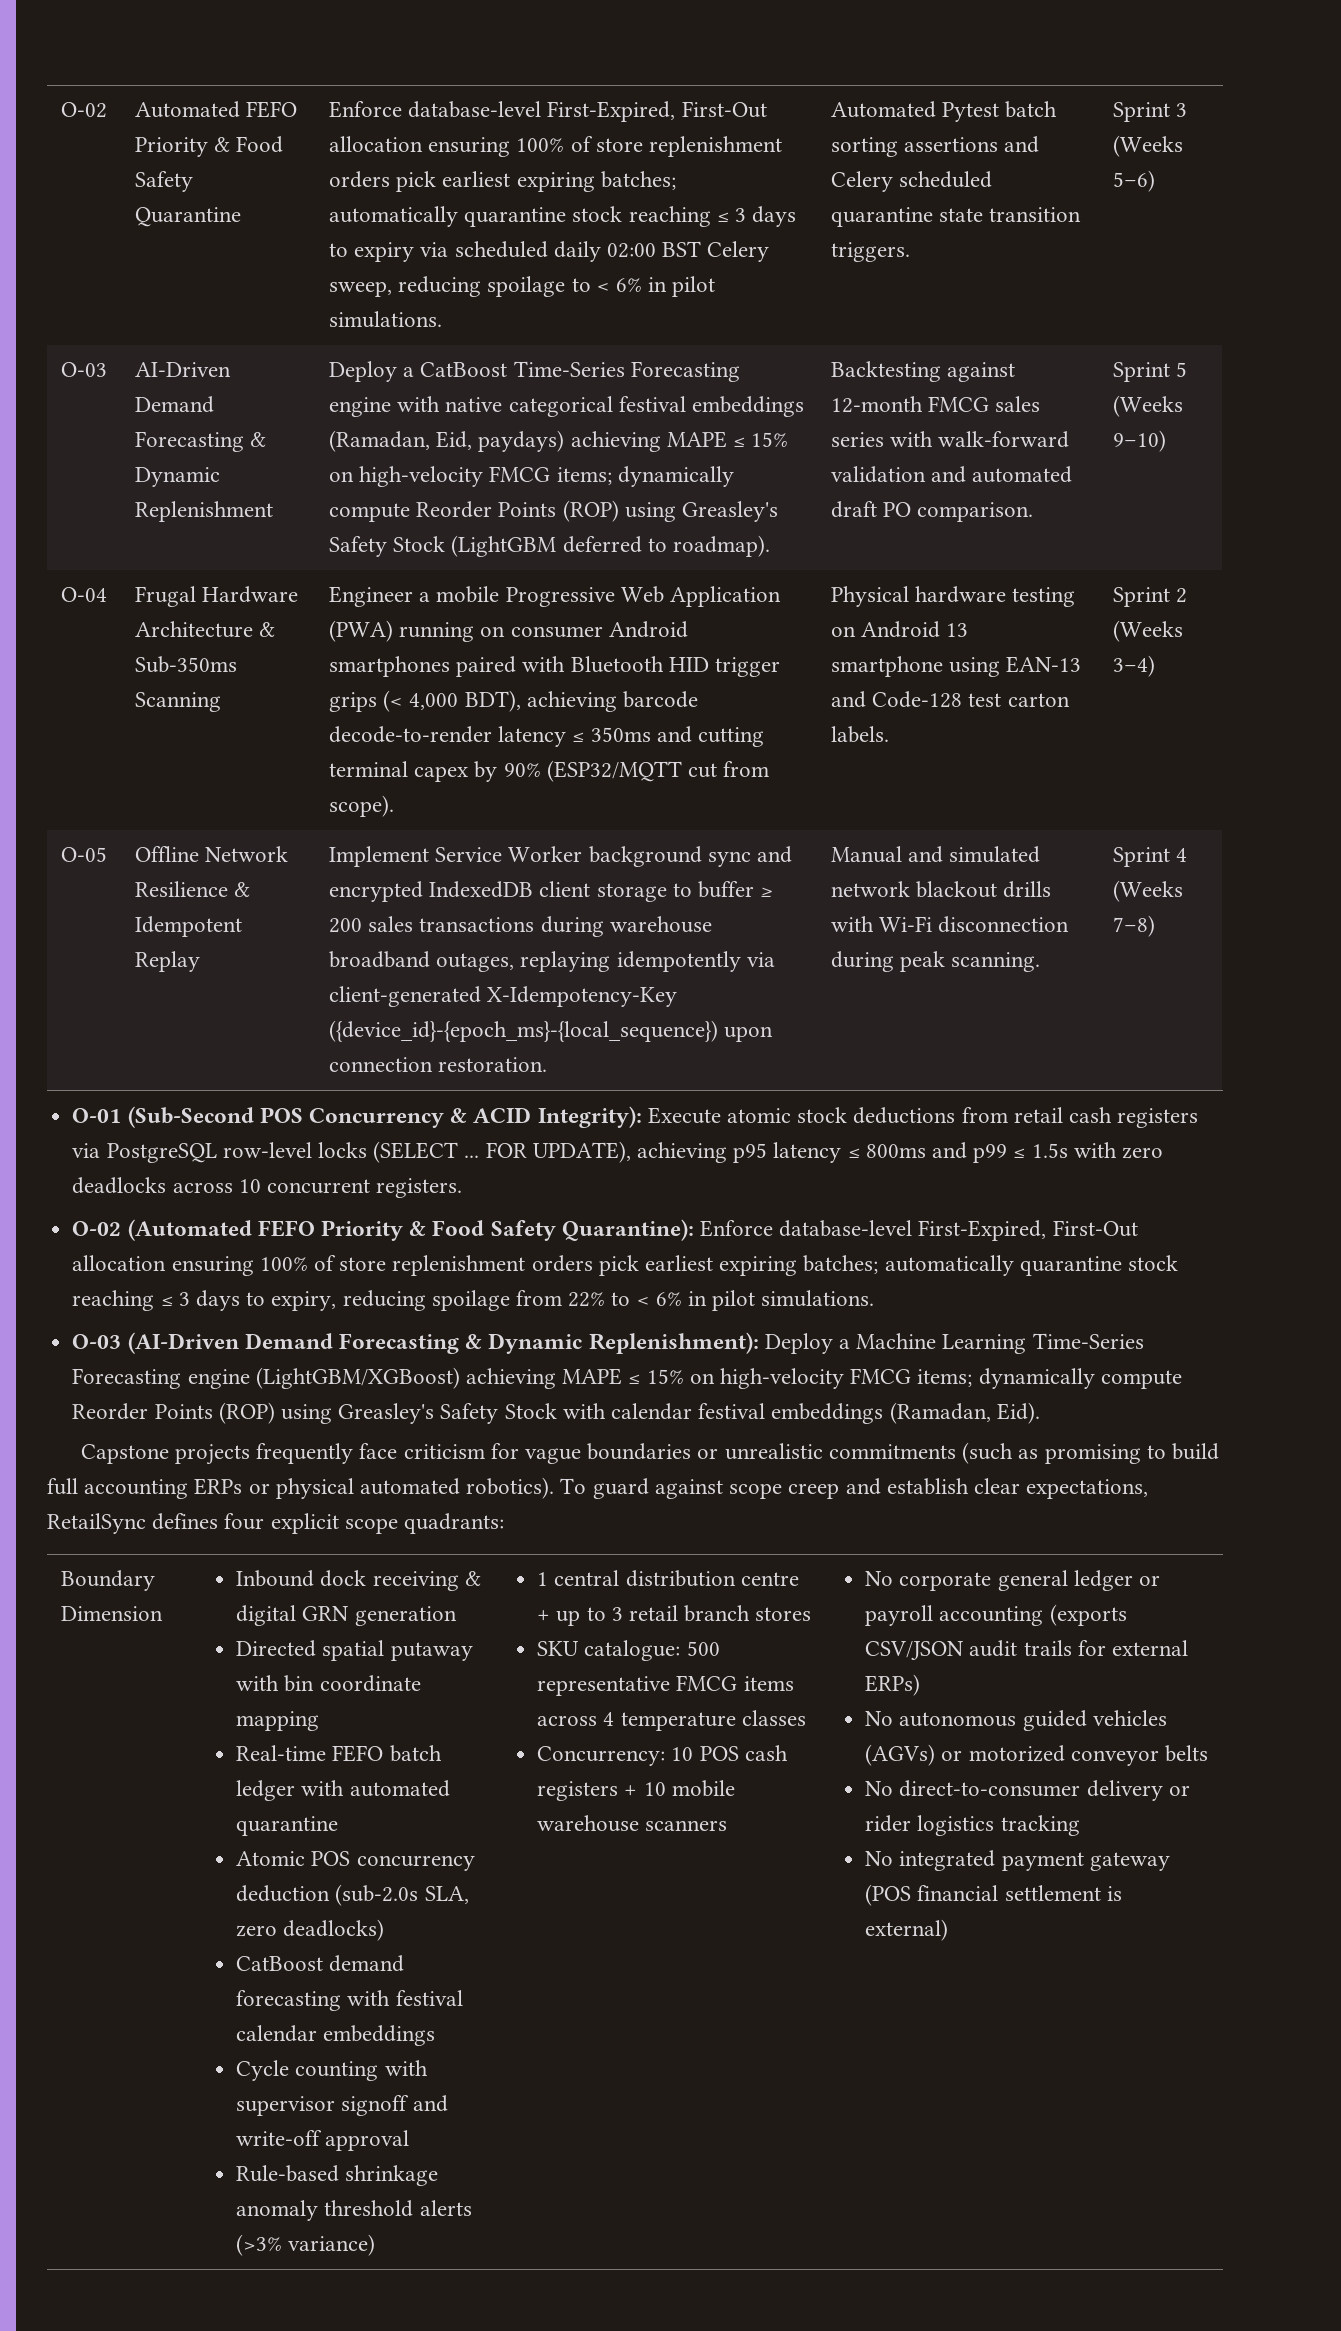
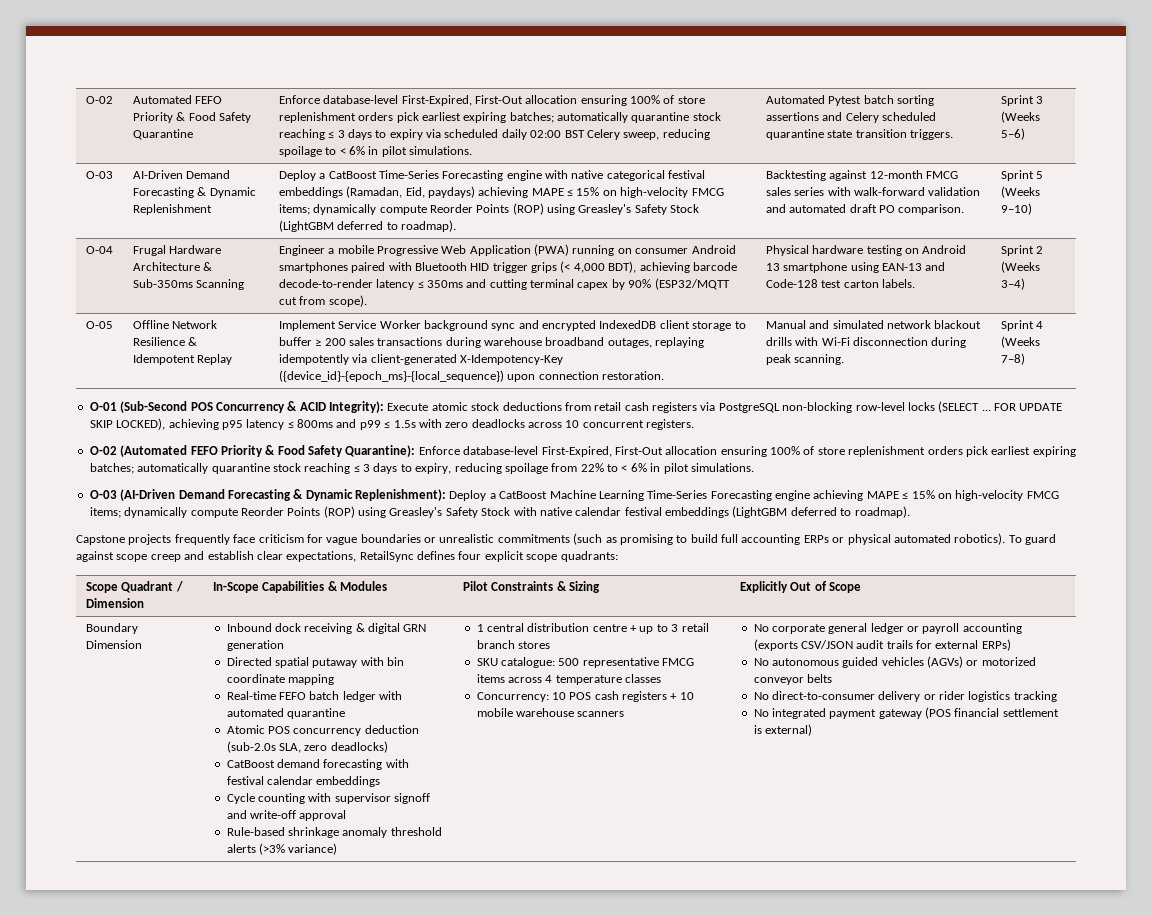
- O-01 (Sub-Second POS Concurrency & ACID Integrity): Execute atomic stock deductions from retail cash registers via PostgreSQL row-level locks (SELECT ...
+ O-01 (Sub-Second POS Concurrency & ACID Integrity): Execute atomic stock deductions from retail cash registers via PostgreSQL non-blocking row-level locks (SELECT ...
- FOR UPDATE), achieving p95 latency ≤ 800ms and p99 ≤ 1.5s with zero deadlocks across 10 concurrent registers.
+ FOR UPDATE SKIP LOCKED), achieving p95 latency ≤ 800ms and p99 ≤ 1.5s with zero deadlocks across 10 concurrent registers.
- O-03 (AI-Driven Demand Forecasting & Dynamic Replenishment): Deploy a Machine Learning Time-Series Forecasting engine (LightGBM/XGBoost) achieving MAPE ≤ 15% on high-velocity FMCG items; dynamically compute Reorder Points (ROP) using Greasley's Safety Stock with calendar festival embeddings (Ramadan, Eid).
+ O-03 (AI-Driven Demand Forecasting & Dynamic Replenishment): Deploy a CatBoost Machine Learning Time-Series Forecasting engine achieving MAPE ≤ 15% on high-velocity FMCG items; dynamically compute Reorder Points (ROP) using Greasley's Safety Stock with native calendar festival embeddings (LightGBM deferred to roadmap).
+ Scope Quadrant / Dimension | In-Scope Capabilities & Modules | Pilot Constraints & Sizing | Explicitly Out of Scope

